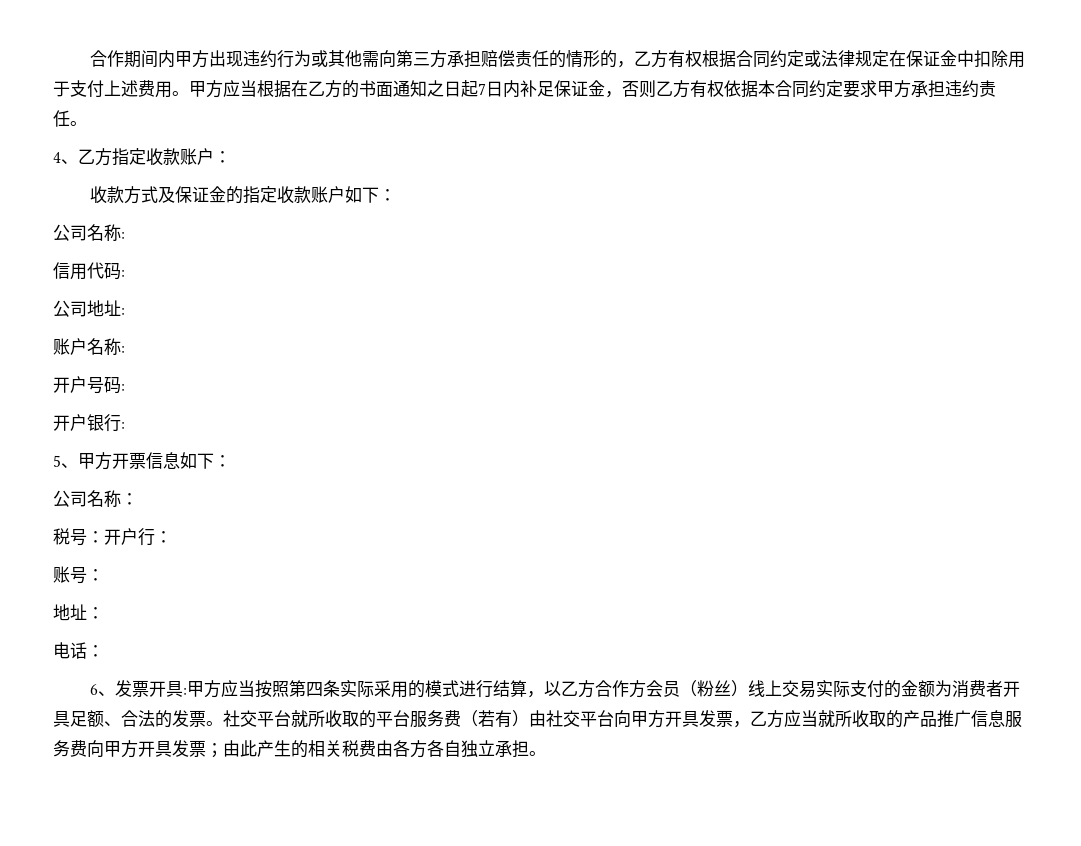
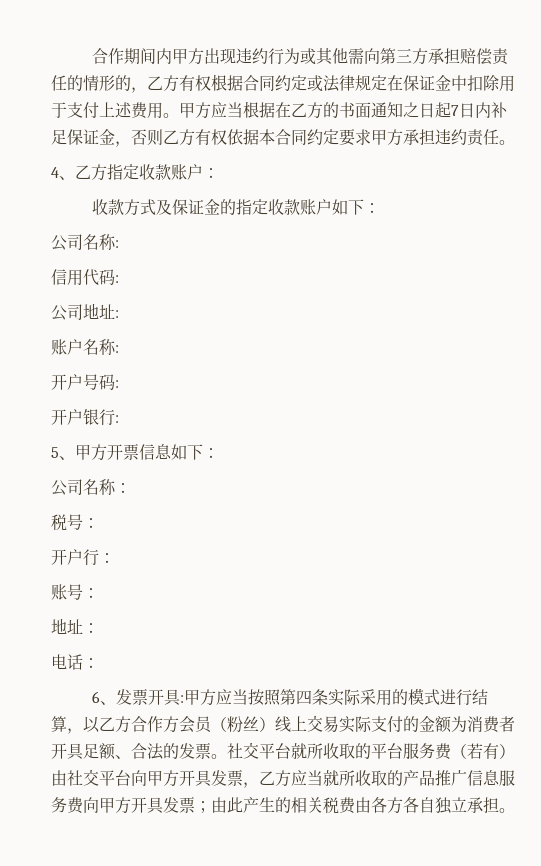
- 税号：开户行：
+ 税号：
+ 开户行：

